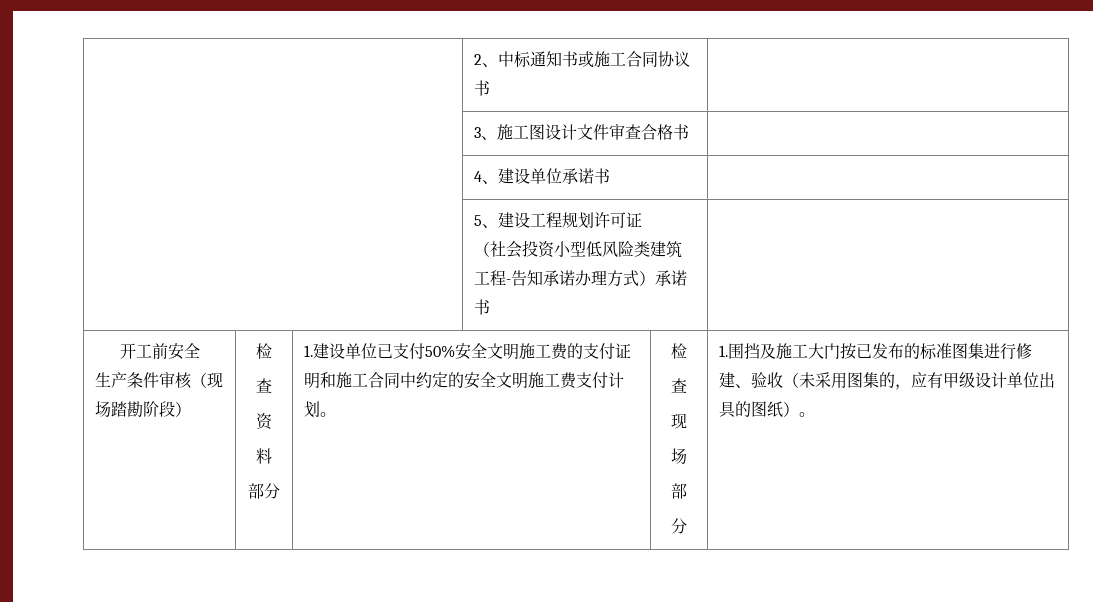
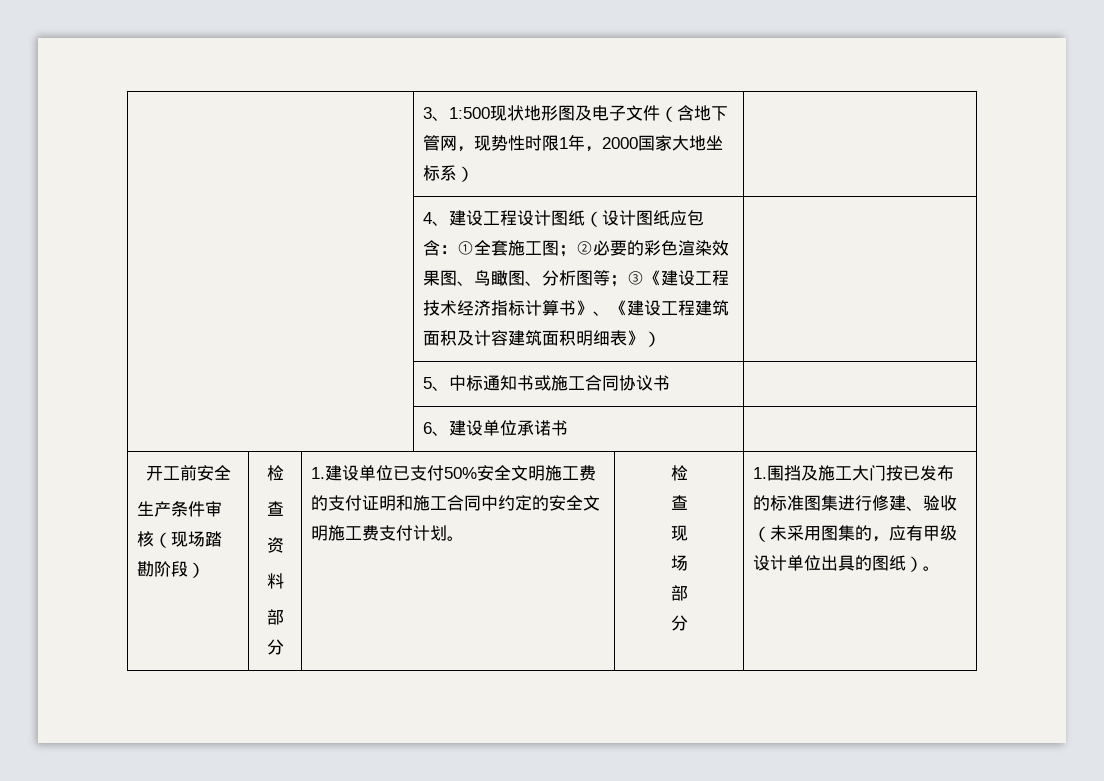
- | 2、中标通知书或施工合同协议书 |
+ | 3、1:500现状地形图及电子文件（含地下管网，现势性时限1年，2000国家大地坐标系） |
+ | 4、建设工程设计图纸（设计图纸应包含：①全套施工图；②必要的彩色渲染效果图、鸟瞰图、分析图等；③《建设工程技术经济指标计算书》、《建设工程建筑面积及计容建筑面积明细表》） |
+ | 5、中标通知书或施工合同协议书 |
- | 3、施工图设计文件审查合格书 |
- | 4、建设单位承诺书 |
- | 5、建设工程规划许可证
- （社会投资小型低风险类建筑工程-告知承诺办理方式）承诺书 |
+ | 6、建设单位承诺书 |

